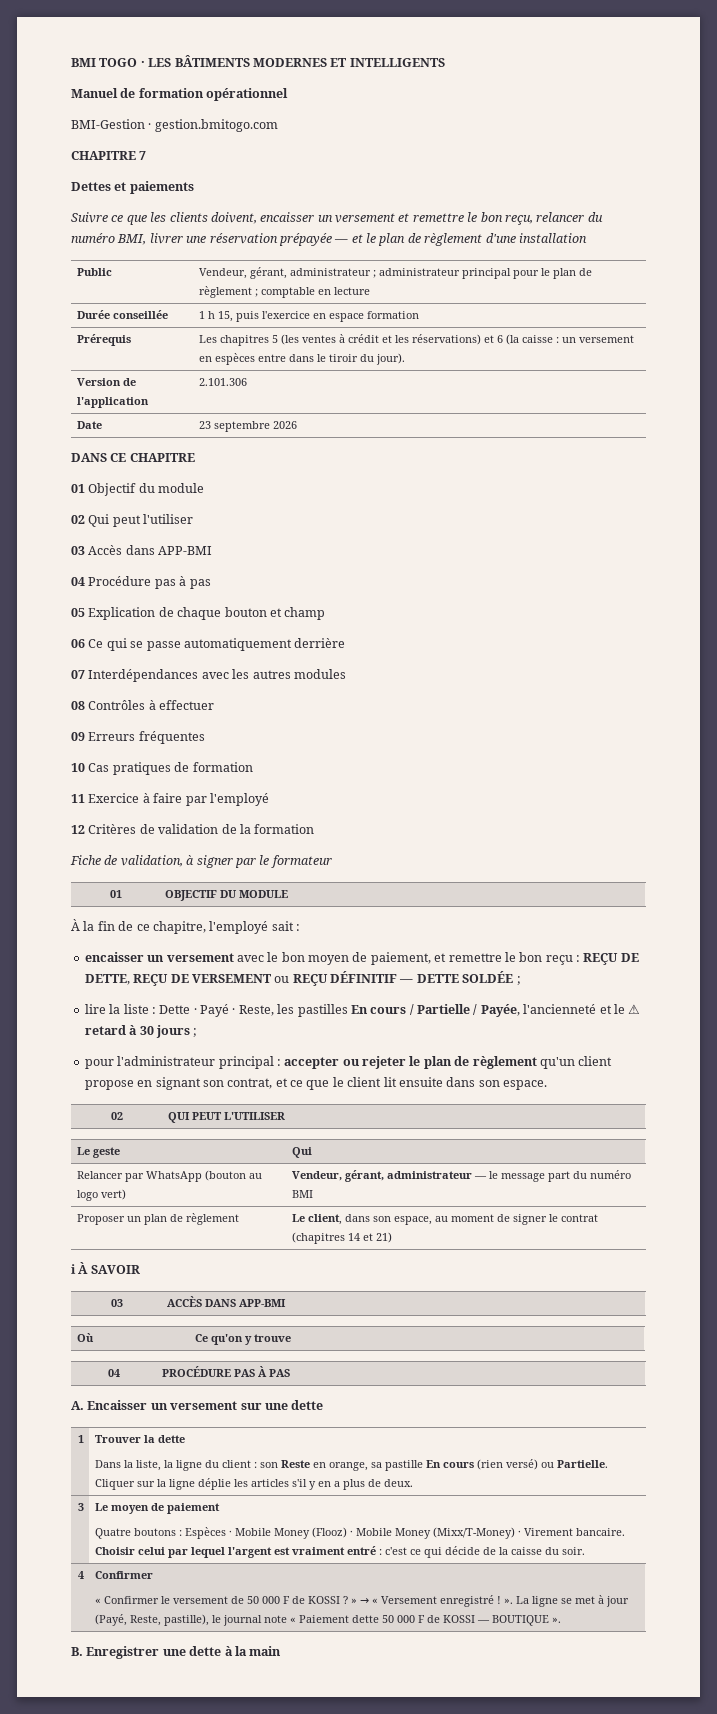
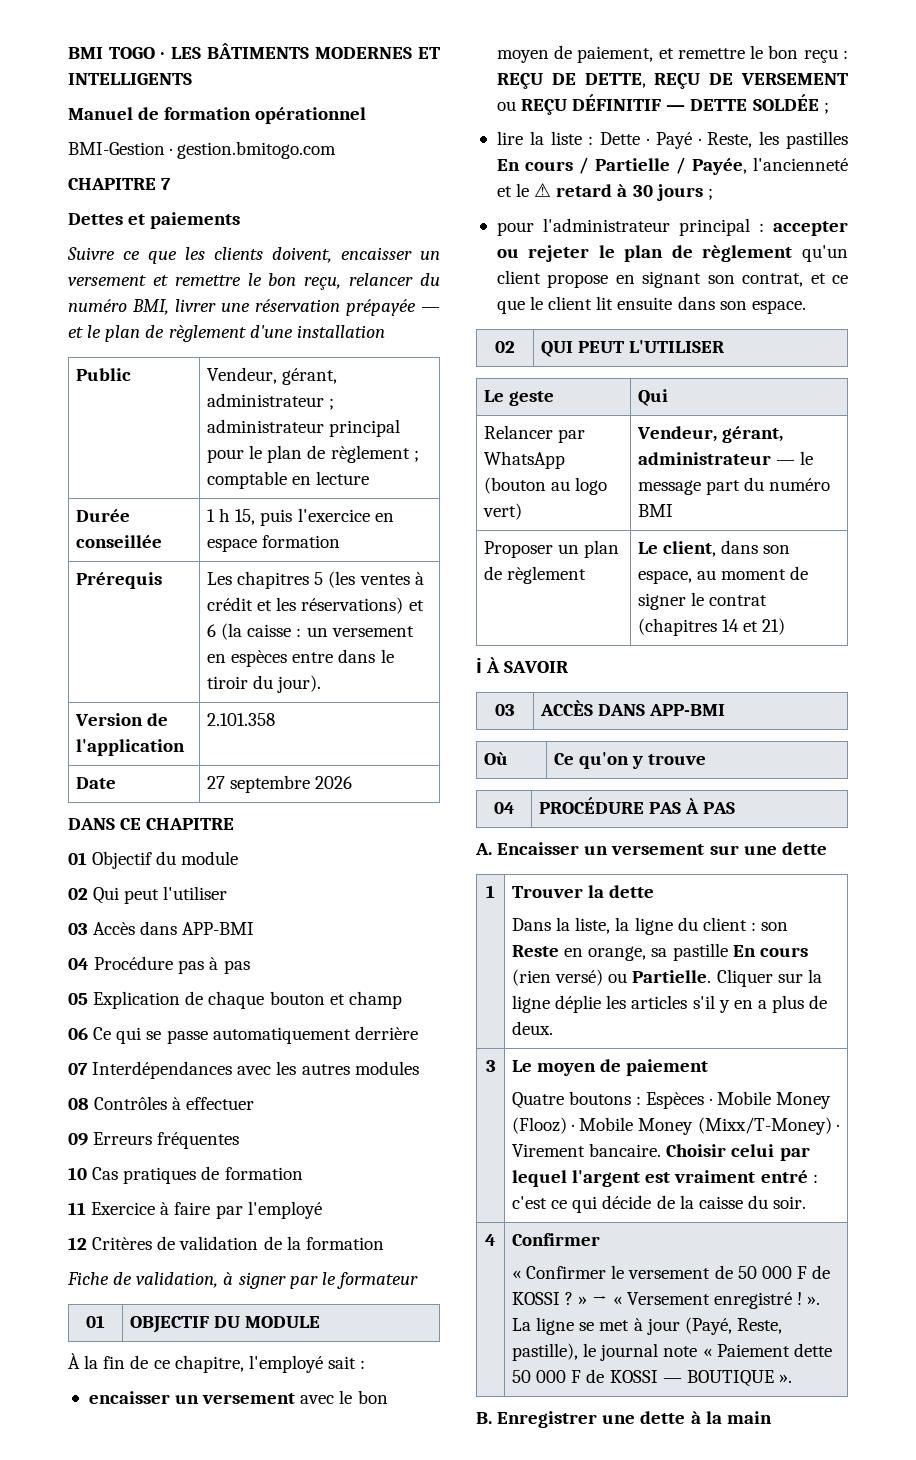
- Version de l'application | 2.101.306
+ Version de l'application | 2.101.358
- Date | 23 septembre 2026
+ Date | 27 septembre 2026

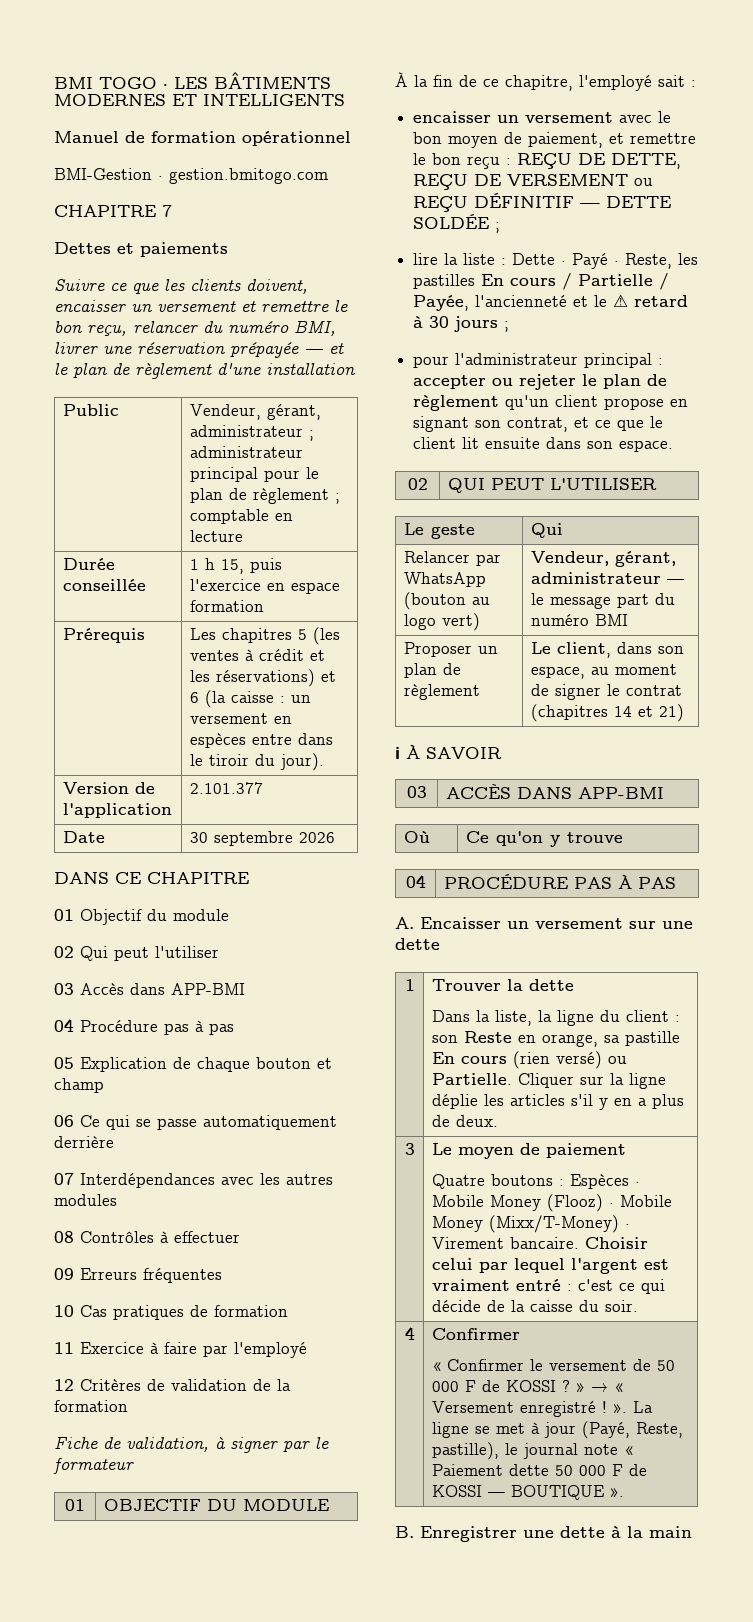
- Version de l'application | 2.101.358
+ Version de l'application | 2.101.377
- Date | 27 septembre 2026
+ Date | 30 septembre 2026

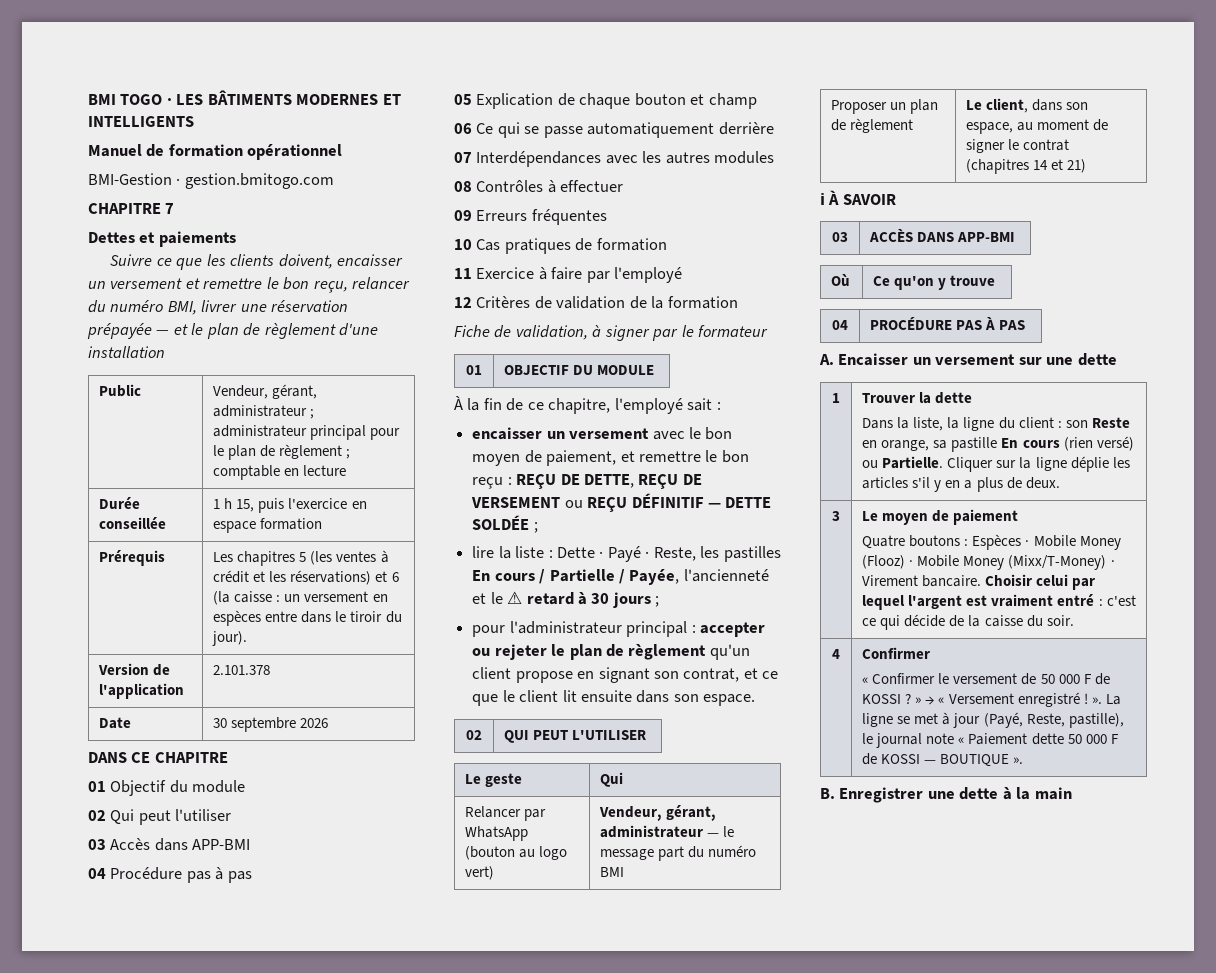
- Version de l'application | 2.101.377
+ Version de l'application | 2.101.378

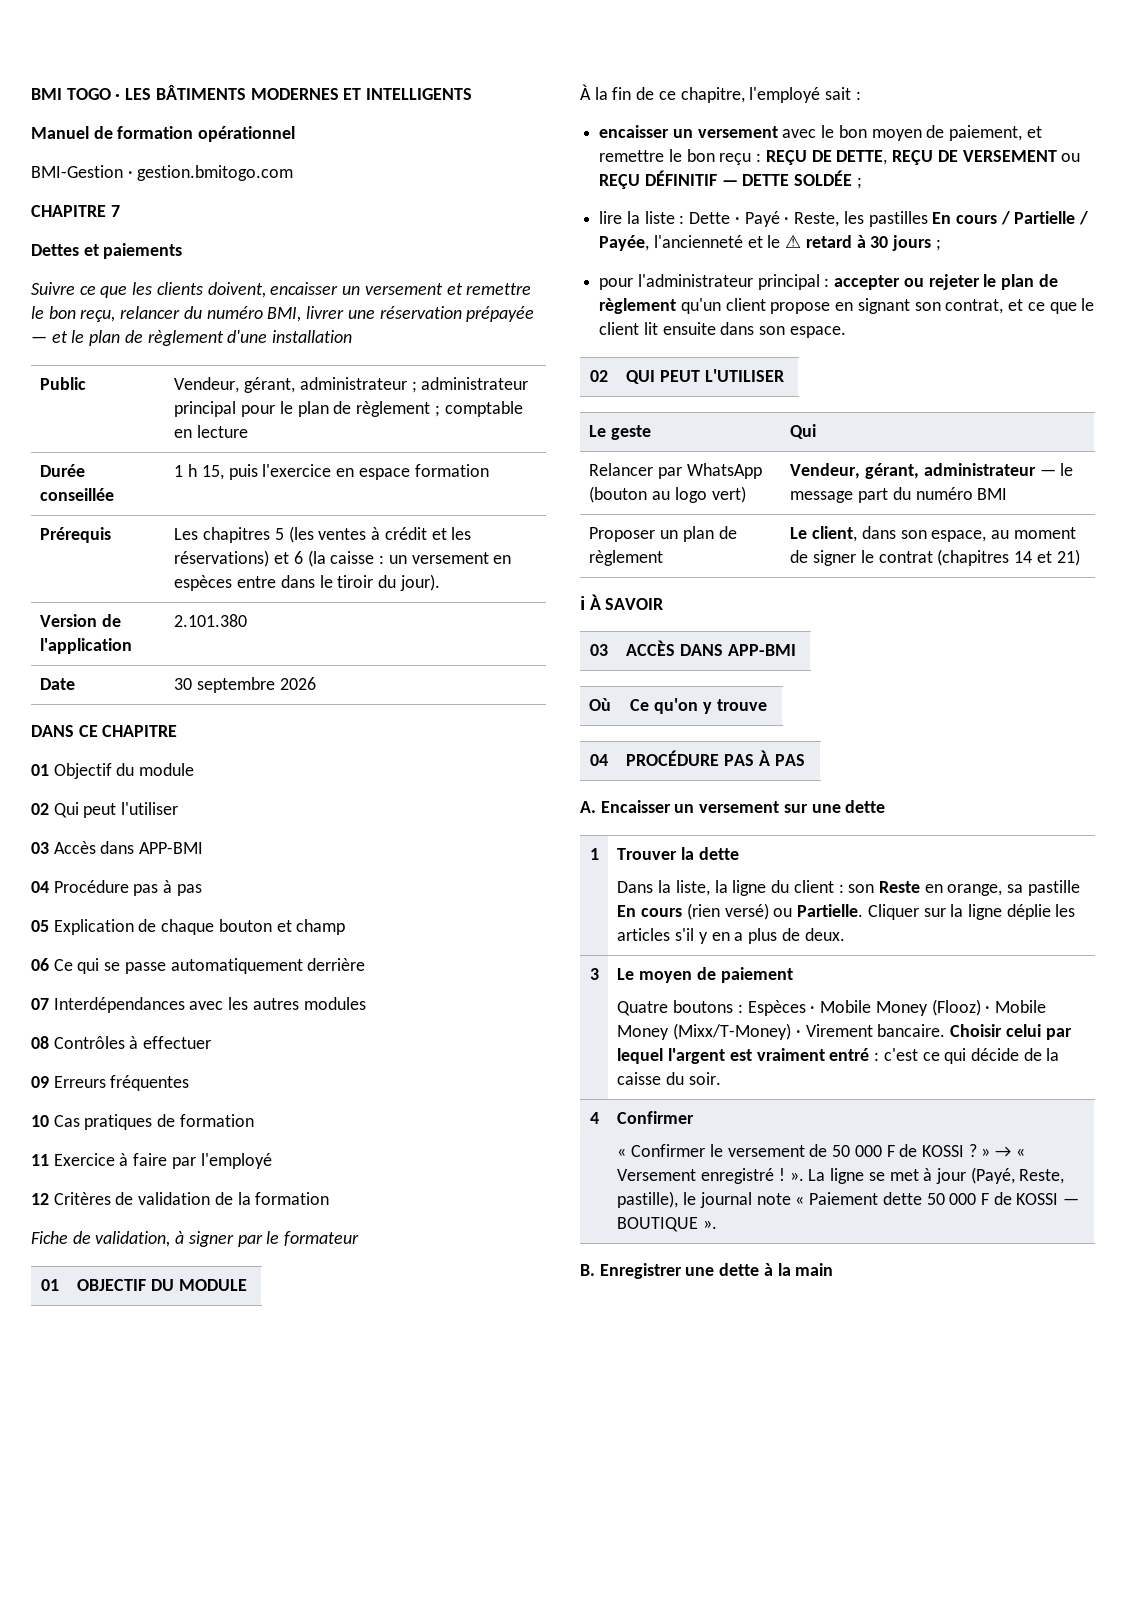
- Version de l'application | 2.101.378
+ Version de l'application | 2.101.380

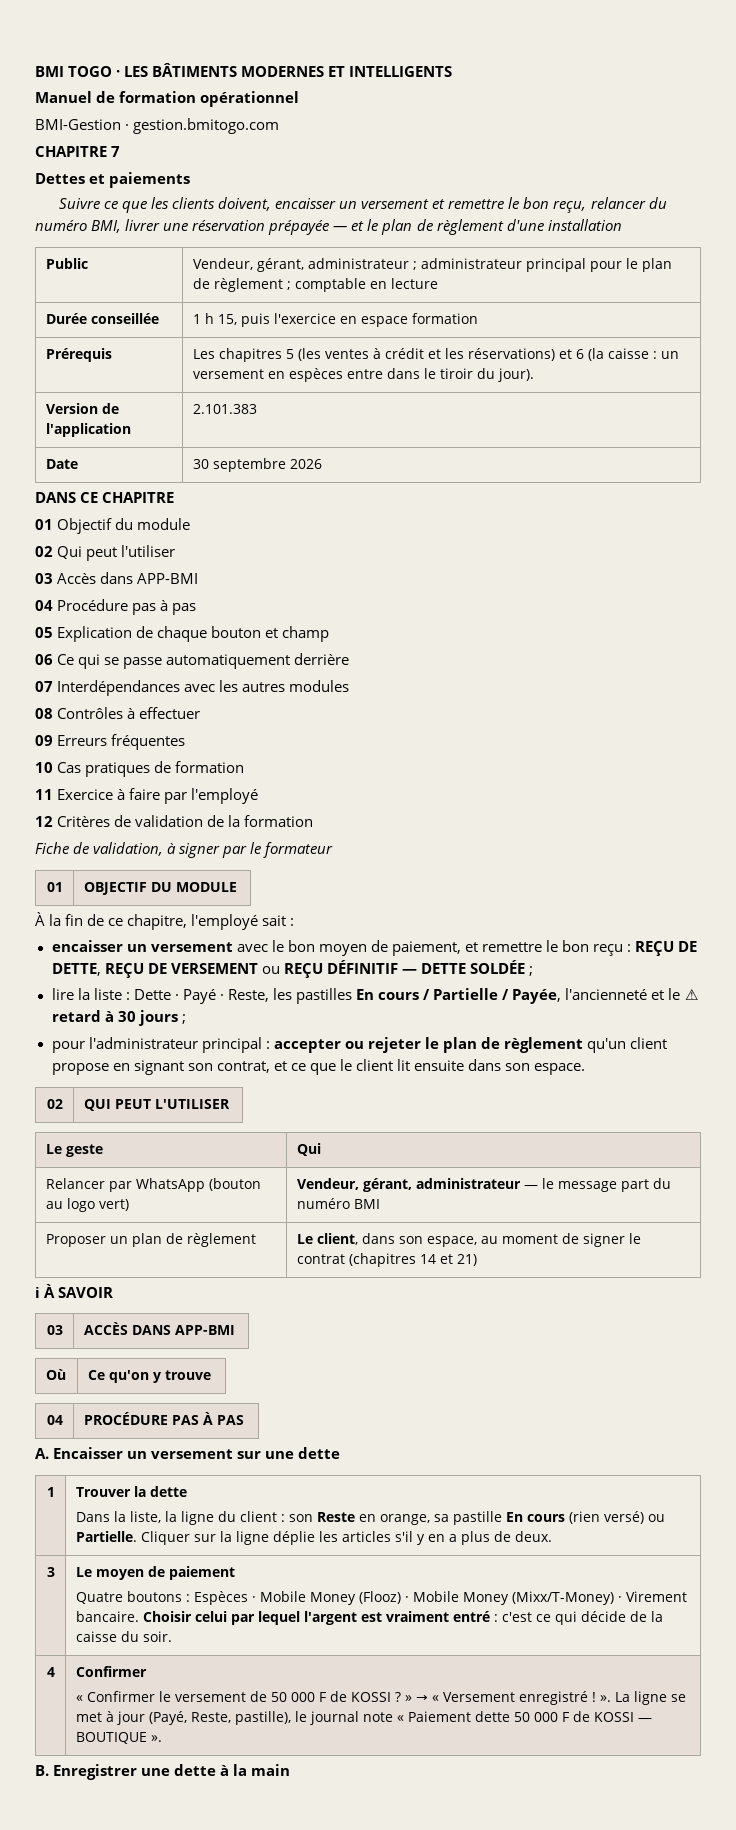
- Version de l'application | 2.101.380
+ Version de l'application | 2.101.383

